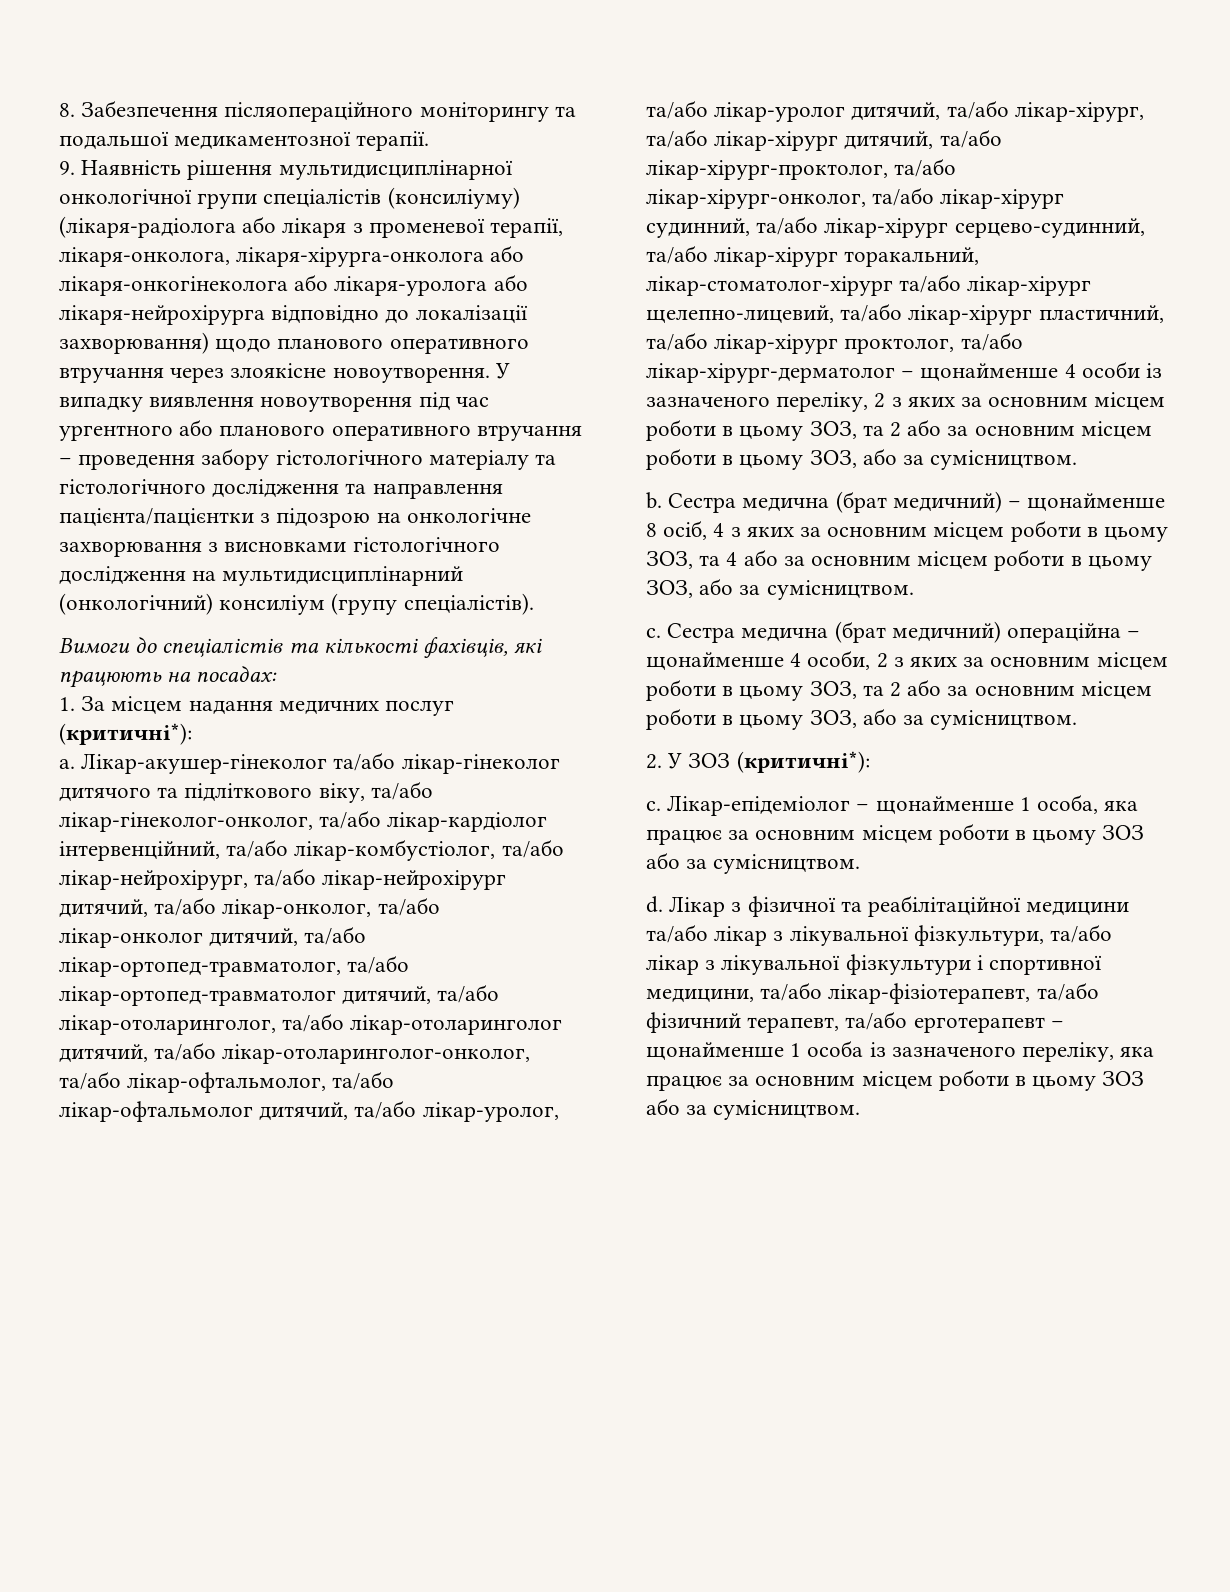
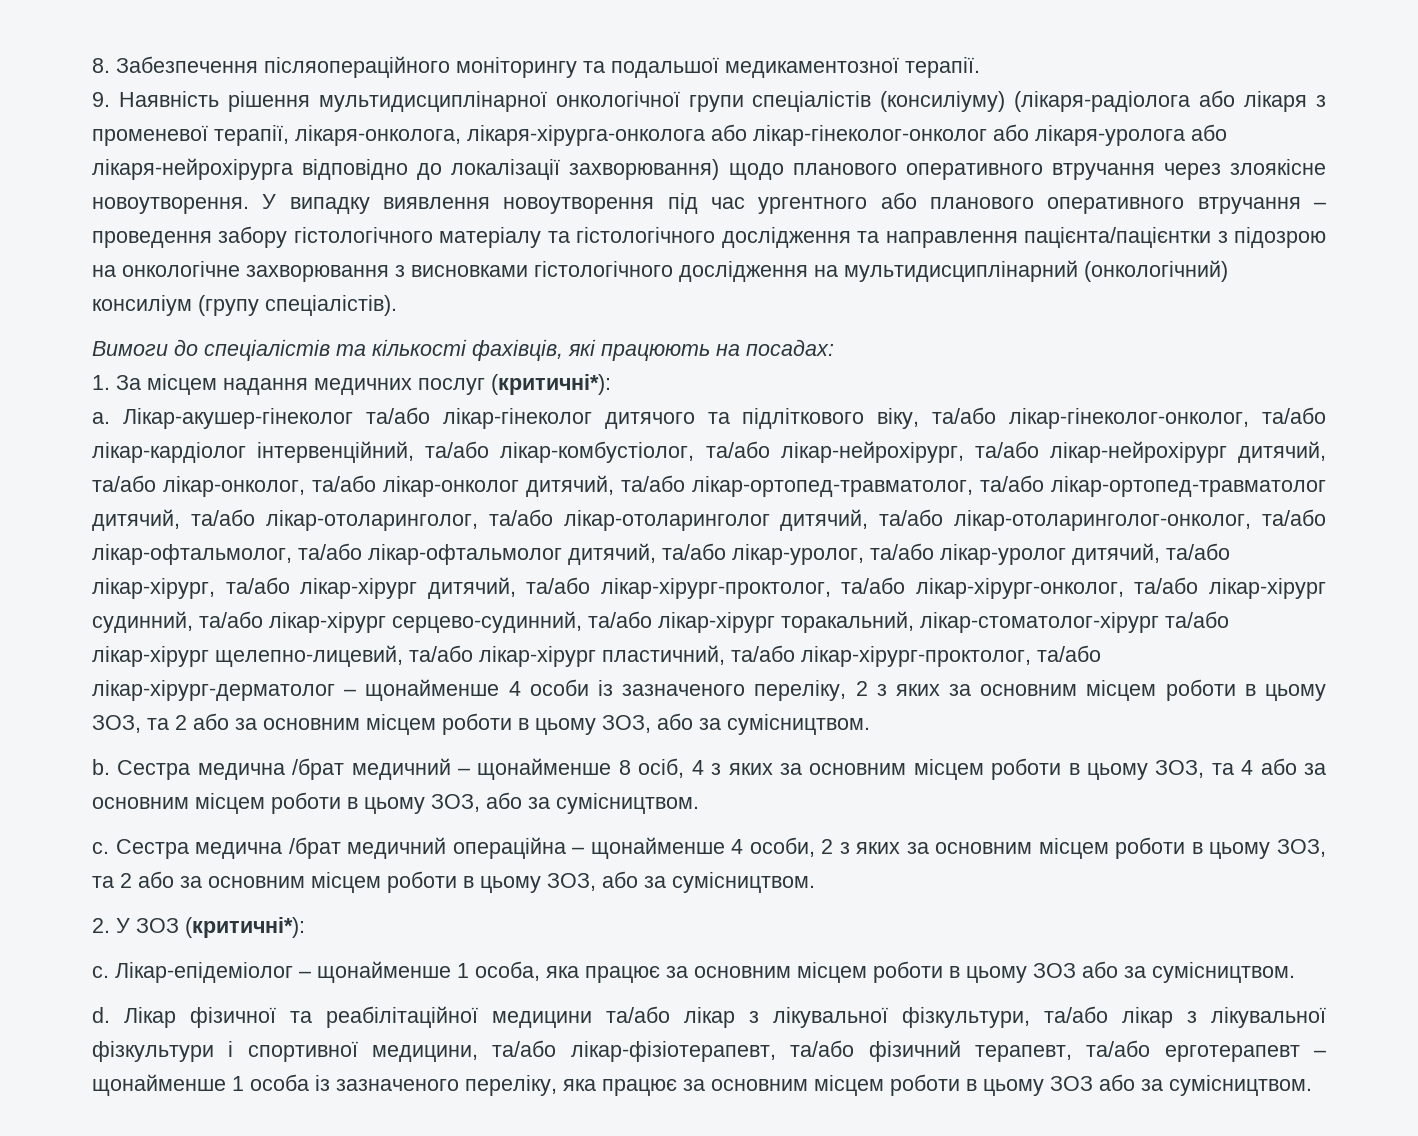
- 9. Наявність рішення мультидисциплінарної онкологічної групи спеціалістів (консиліуму) (лікаря-радіолога або лікаря з променевої терапії, лікаря-онколога, лікаря-хірурга-онколога або лікаря-онкогінеколога або лікаря-уролога або лікаря-нейрохірурга відповідно до локалізації захворювання) щодо планового оперативного втручання через злоякісне новоутворення.
+ 9. Наявність рішення мультидисциплінарної онкологічної групи спеціалістів (консиліуму) (лікаря-радіолога або лікаря з променевої терапії, лікаря-онколога, лікаря-хірурга-онколога або лікар-гінеколог-онколог або лікаря-уролога або лікаря-нейрохірурга відповідно до локалізації захворювання) щодо планового оперативного втручання через злоякісне новоутворення.
- Лікар-акушер-гінеколог та/або лікар-гінеколог дитячого та підліткового віку, та/або лікар-гінеколог-онколог, та/або лікар-кардіолог інтервенційний, та/або лікар-комбустіолог, та/або лікар-нейрохірург, та/або лікар-нейрохірург дитячий, та/або лікар-онколог, та/або лікар-онколог дитячий, та/або лікар-ортопед-травматолог, та/або лікар-ортопед-травматолог дитячий, та/або лікар-отоларинголог, та/або лікар-отоларинголог дитячий, та/або лікар-отоларинголог-онколог, та/або лікар-офтальмолог, та/або лікар-офтальмолог дитячий, та/або лікар-уролог, та/або лікар-уролог дитячий, та/або лікар-хірург, та/або лікар-хірург дитячий, та/або лікар-хірург-проктолог, та/або лікар-хірург-онколог, та/або лікар-хірург судинний, та/або лікар-хірург серцево-судинний, та/або лікар-хірург торакальний, лікар-стоматолог-хірург та/або лікар-хірург щелепно-лицевий, та/або лікар-хірург пластичний, та/або лікар-хірург проктолог, та/або лікар-хірург-дерматолог – щонайменше 4 особи із зазначеного переліку, 2 з яких за основним місцем роботи в цьому ЗОЗ, та 2 або за основним місцем роботи в цьому ЗОЗ, або за сумісництвом.
+ Лікар-акушер-гінеколог та/або лікар-гінеколог дитячого та підліткового віку, та/або лікар-гінеколог-онколог, та/або лікар-кардіолог інтервенційний, та/або лікар-комбустіолог, та/або лікар-нейрохірург, та/або лікар-нейрохірург дитячий, та/або лікар-онколог, та/або лікар-онколог дитячий, та/або лікар-ортопед-травматолог, та/або лікар-ортопед-травматолог дитячий, та/або лікар-отоларинголог, та/або лікар-отоларинголог дитячий, та/або лікар-отоларинголог-онколог, та/або лікар-офтальмолог, та/або лікар-офтальмолог дитячий, та/або лікар-уролог, та/або лікар-уролог дитячий, та/або лікар-хірург, та/або лікар-хірург дитячий, та/або лікар-хірург-проктолог, та/або лікар-хірург-онколог, та/або лікар-хірург судинний, та/або лікар-хірург серцево-судинний, та/або лікар-хірург торакальний, лікар-стоматолог-хірург та/або лікар-хірург щелепно-лицевий, та/або лікар-хірург пластичний, та/або лікар-хірург-проктолог, та/або лікар-хірург-дерматолог – щонайменше 4 особи із зазначеного переліку, 2 з яких за основним місцем роботи в цьому ЗОЗ, та 2 або за основним місцем роботи в цьому ЗОЗ, або за сумісництвом.
- Сестра медична (брат медичний) – щонайменше 8 осіб, 4 з яких за основним місцем роботи в цьому ЗОЗ, та 4 або за основним місцем роботи в цьому ЗОЗ, або за сумісництвом.
+ Сестра медична /брат медичний – щонайменше 8 осіб, 4 з яких за основним місцем роботи в цьому ЗОЗ, та 4 або за основним місцем роботи в цьому ЗОЗ, або за сумісництвом.
- Сестра медична (брат медичний) операційна – щонайменше 4 особи, 2 з яких за основним місцем роботи в цьому ЗОЗ, та 2 або за основним місцем роботи в цьому ЗОЗ, або за сумісництвом.
+ Сестра медична /брат медичний операційна – щонайменше 4 особи, 2 з яких за основним місцем роботи в цьому ЗОЗ, та 2 або за основним місцем роботи в цьому ЗОЗ, або за сумісництвом.
- Лікар з фізичної та реабілітаційної медицини та/або лікар з лікувальної фізкультури, та/або лікар з лікувальної фізкультури і спортивної медицини, та/або лікар-фізіотерапевт, та/або фізичний терапевт, та/або ерготерапевт – щонайменше 1 особа із зазначеного переліку, яка працює за основним місцем роботи в цьому ЗОЗ або за сумісництвом.
+ Лікар фізичної та реабілітаційної медицини та/або лікар з лікувальної фізкультури, та/або лікар з лікувальної фізкультури і спортивної медицини, та/або лікар-фізіотерапевт, та/або фізичний терапевт, та/або ерготерапевт – щонайменше 1 особа із зазначеного переліку, яка працює за основним місцем роботи в цьому ЗОЗ або за сумісництвом.

